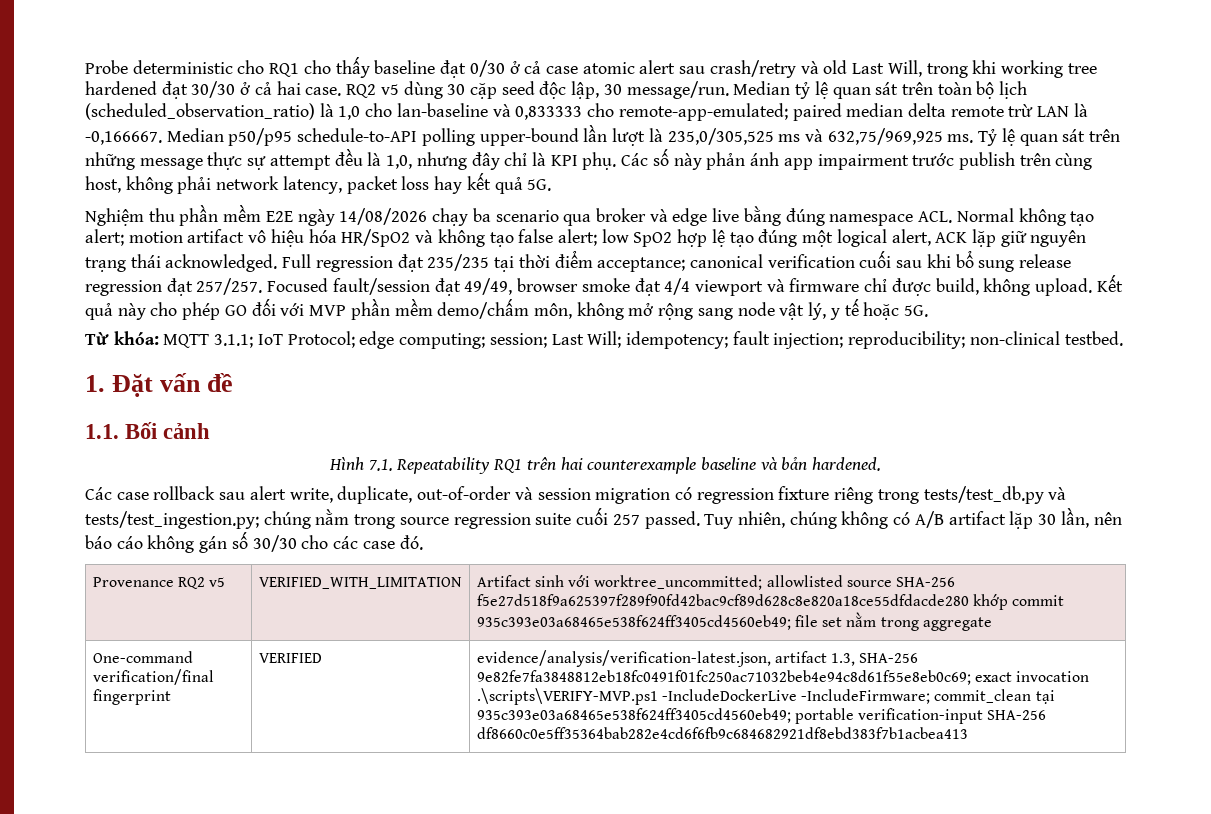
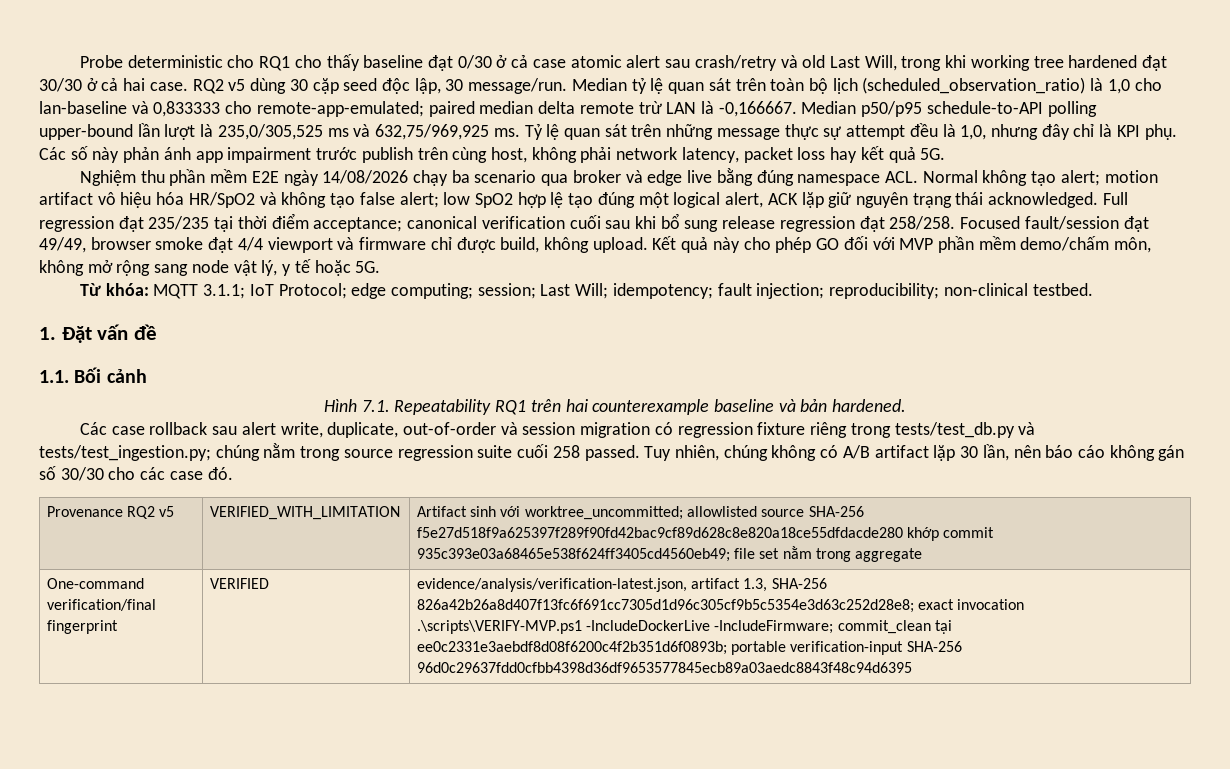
- Full regression đạt 235/235 tại thời điểm acceptance; canonical verification cuối sau khi bổ sung release regression đạt 257/257.
+ Full regression đạt 235/235 tại thời điểm acceptance; canonical verification cuối sau khi bổ sung release regression đạt 258/258.
- Các case rollback sau alert write, duplicate, out-of-order và session migration có regression fixture riêng trong tests/test_db.py và tests/test_ingestion.py; chúng nằm trong source regression suite cuối 257 passed.
+ Các case rollback sau alert write, duplicate, out-of-order và session migration có regression fixture riêng trong tests/test_db.py và tests/test_ingestion.py; chúng nằm trong source regression suite cuối 258 passed.
- One-command verification/final fingerprint | VERIFIED | evidence/analysis/verification-latest.json, artifact 1.3, SHA-256 9e82fe7fa3848812eb18fc0491f01fc250ac71032beb4e94c8d61f55e8eb0c69; exact invocation .\scripts\VERIFY-MVP.ps1 -IncludeDockerLive -IncludeFirmware; commit_clean tại 935c393e03a68465e538f624ff3405cd4560eb49; portable verification-input SHA-256 df8660c0e5ff35364bab282e4cd6f6fb9c684682921df8ebd383f7b1acbea413
+ One-command verification/final fingerprint | VERIFIED | evidence/analysis/verification-latest.json, artifact 1.3, SHA-256 826a42b26a8d407f13fc6f691cc7305d1d96c305cf9b5c5354e3d63c252d28e8; exact invocation .\scripts\VERIFY-MVP.ps1 -IncludeDockerLive -IncludeFirmware; commit_clean tại ee0c2331e3aebdf8d08f6200c4f2b351d6f0893b; portable verification-input SHA-256 96d0c29637fdd0cfbb4398d36df9653577845ecb89a03aedc8843f48c94d6395

